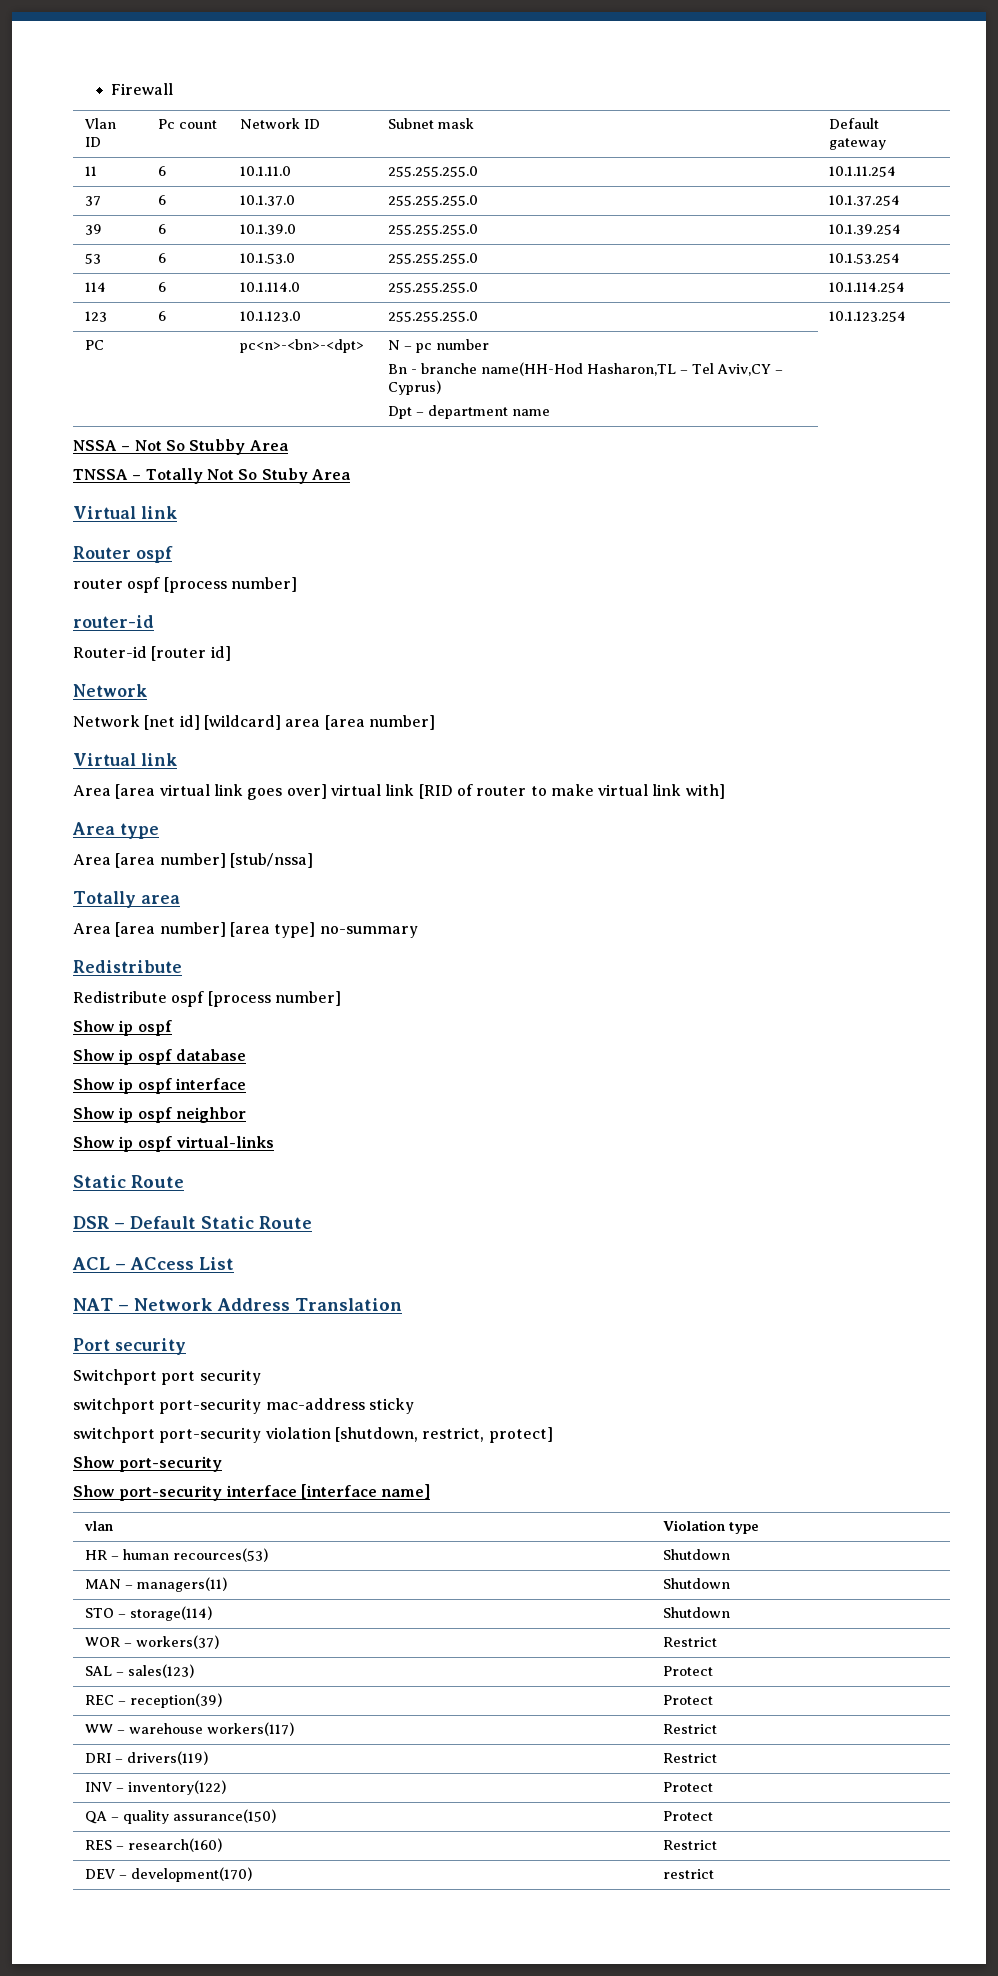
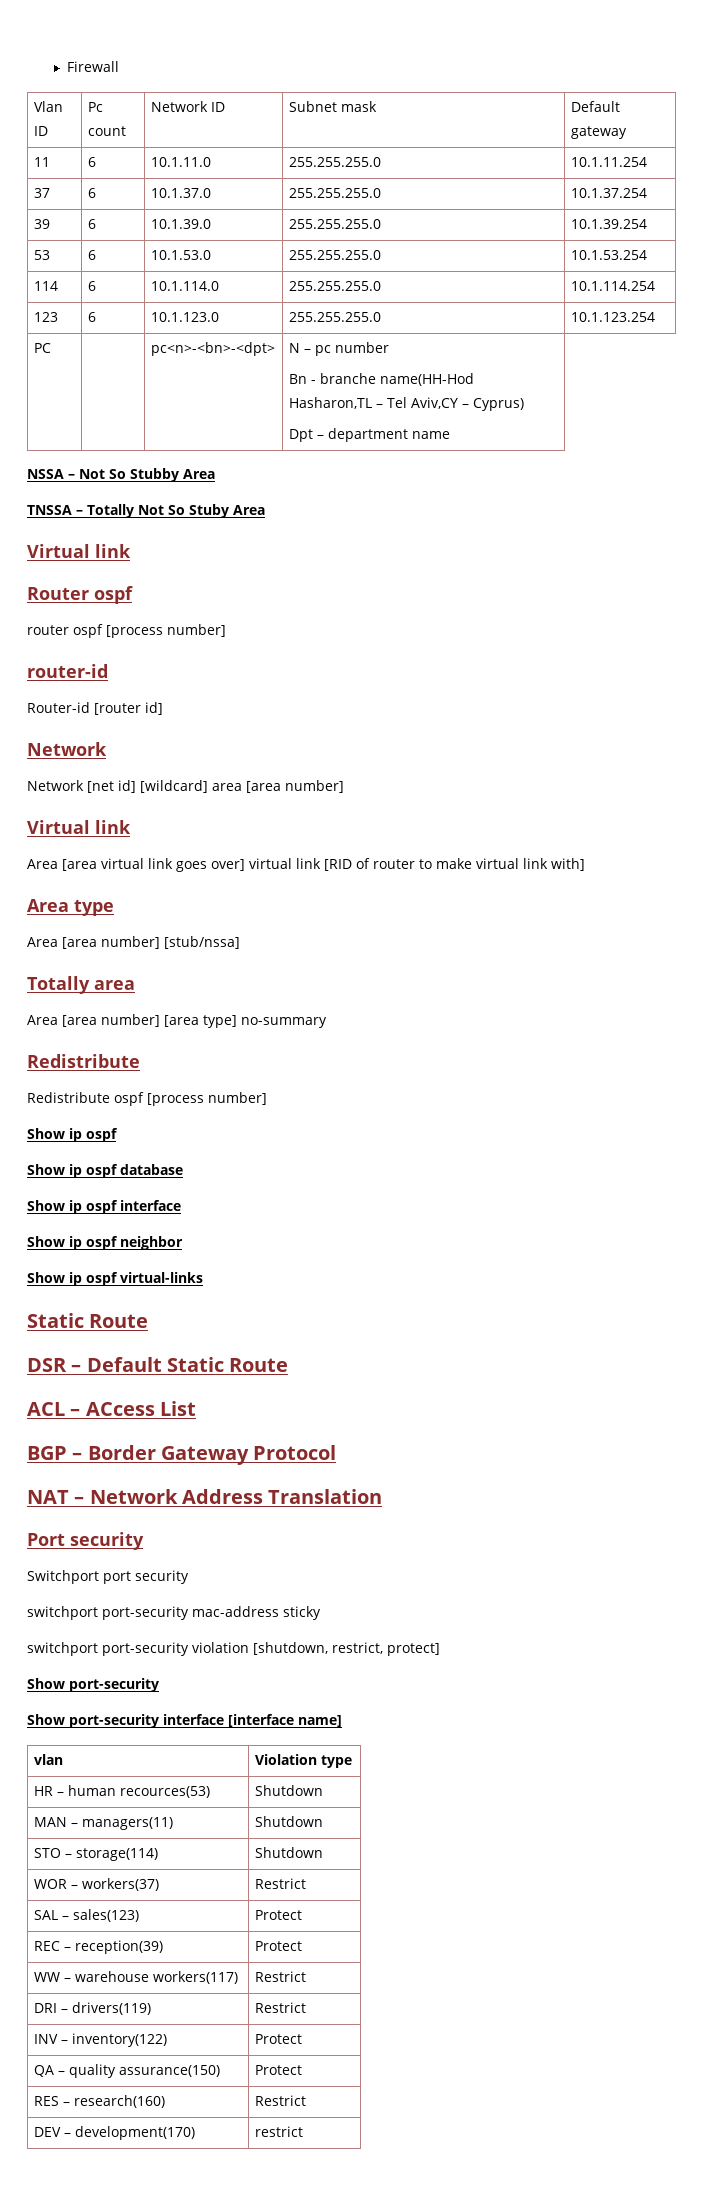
+ BGP – Border Gateway Protocol

